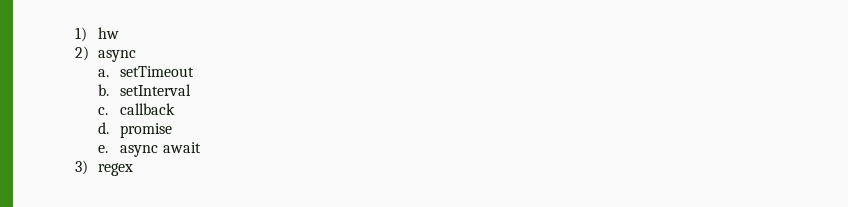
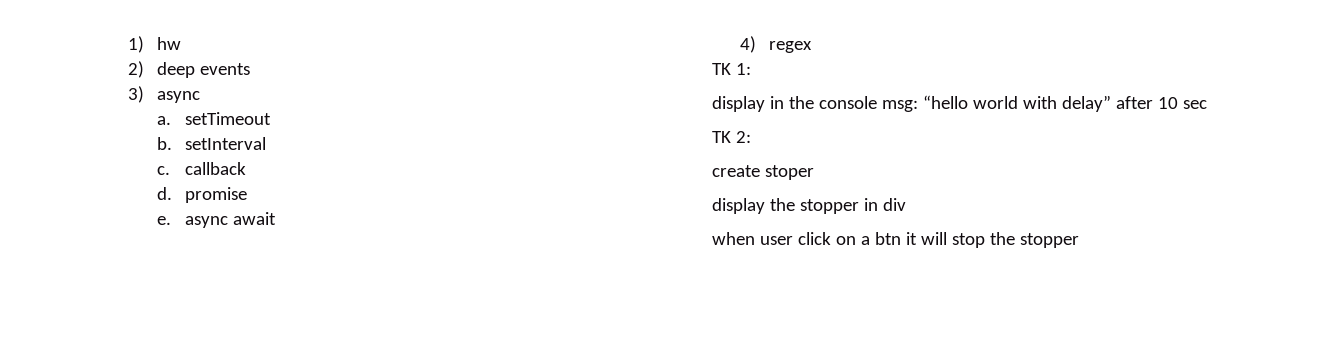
- 2) async
+ 2) deep events
+ 3) async
- 3) regex
+ 4) regex
+ TK 1:
+ display in the console msg: “hello world with delay” after 10 sec
+ TK 2:
+ create stoper
+ display the stopper in div
+ when user click on a btn it will stop the stopper

